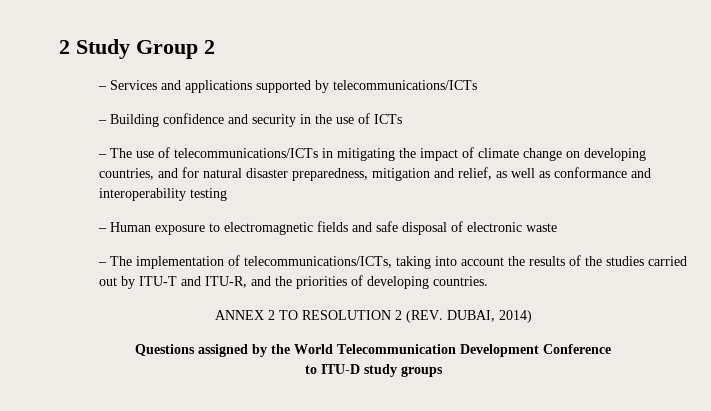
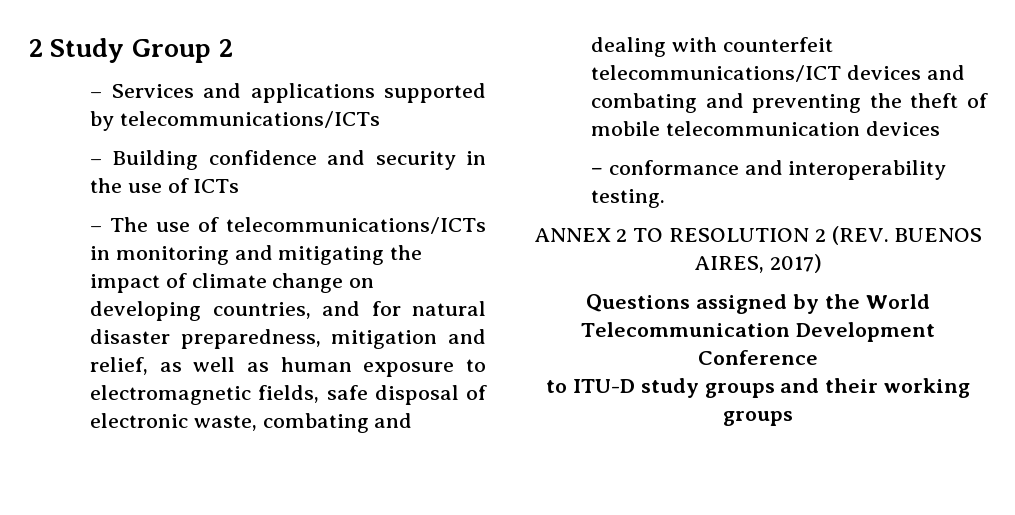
- – The use of telecommunications/ICTs in mitigating the impact of climate change on developing countries, and for natural disaster preparedness, mitigation and relief, as well as conformance and interoperability testing
- – Human exposure to electromagnetic fields and safe disposal of electronic waste
- – The implementation of telecommunications/ICTs, taking into account the results of the studies carried out by ITU-T and ITU-R, and the priorities of developing countries.
+ – The use of telecommunications/ICTs in monitoring and mitigating the impact of climate change on developing countries, and for natural disaster preparedness, mitigation and relief, as well as human exposure to electromagnetic fields, safe disposal of electronic waste, combating and dealing with counterfeit telecommunications/ICT devices and combating and preventing the theft of mobile telecommunication devices
+ − conformance and interoperability testing.
- ANNEX 2 TO RESOLUTION 2 (REV. DUBAI, 2014)
+ ANNEX 2 TO RESOLUTION 2 (REV. BUENOS AIRES, 2017)
- to ITU-D study groups
+ to ITU-D study groups and their working groups

